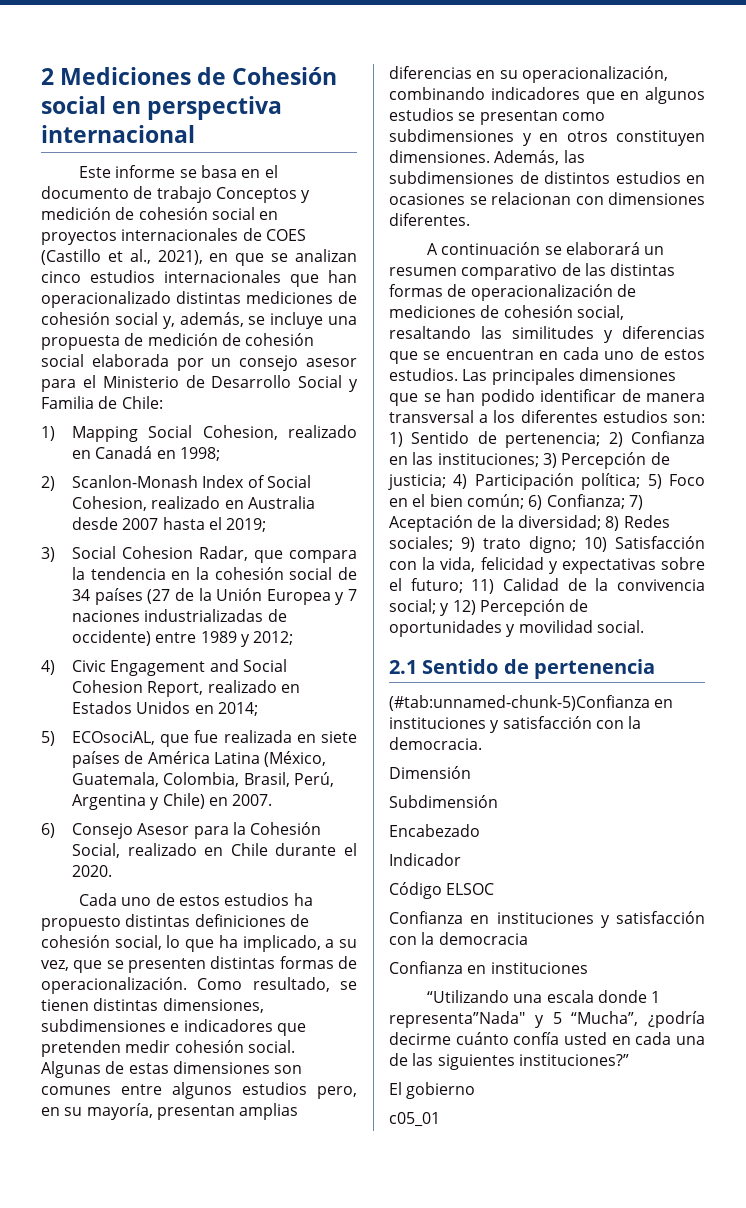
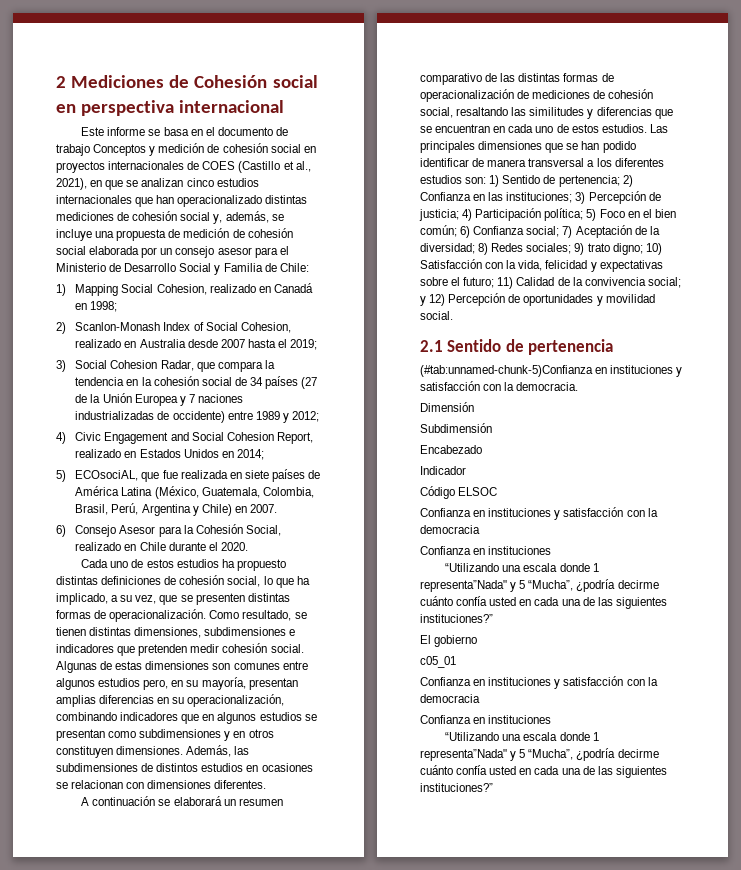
- 6) Confianza;
+ 6) Confianza social;
  c05_01
+ Confianza en instituciones y satisfacción con la democracia
+ Confianza en instituciones
+ “Utilizando una escala donde 1 representa”Nada" y 5 “Mucha”, ¿podría decirme cuánto confía usted en cada una de las siguientes instituciones?”

